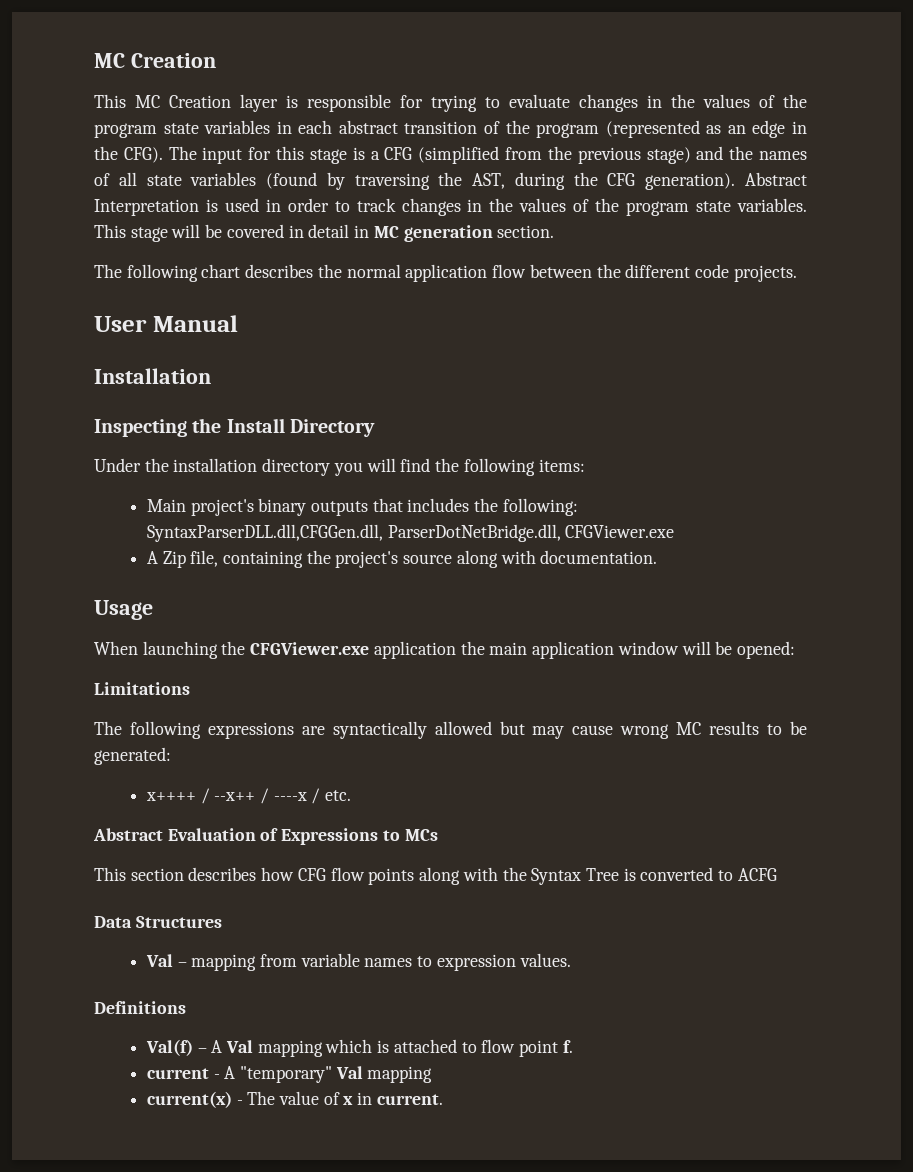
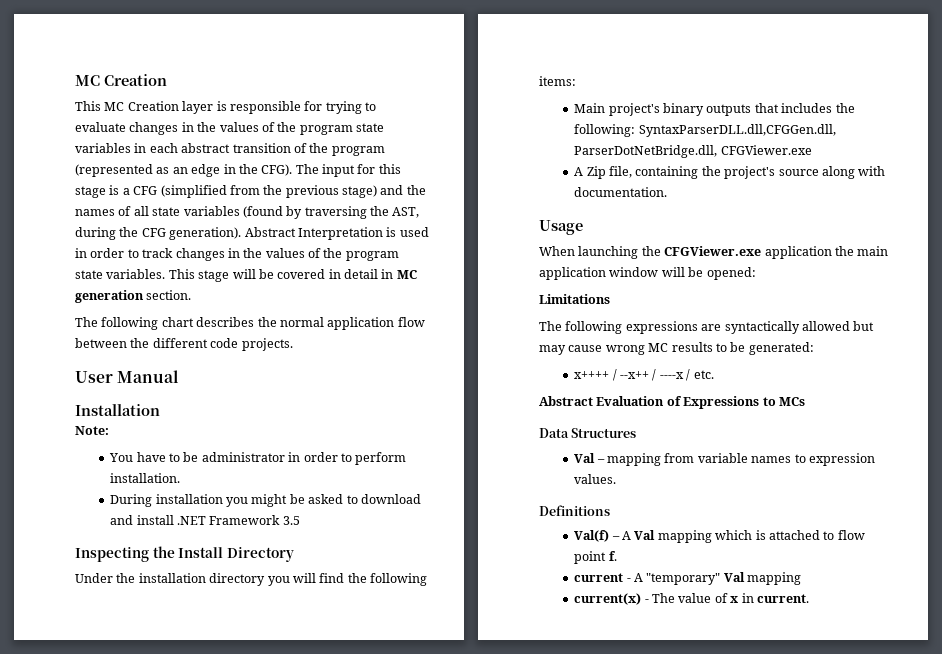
+ Note:
+ You have to be administrator in order to perform installation.
+ During installation you might be asked to download and install .NET Framework 3.5
- This section describes how CFG flow points along with the Syntax Tree is converted to ACFG

